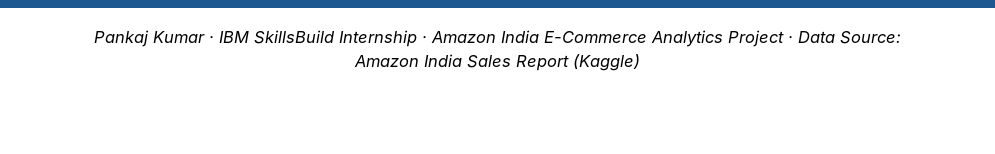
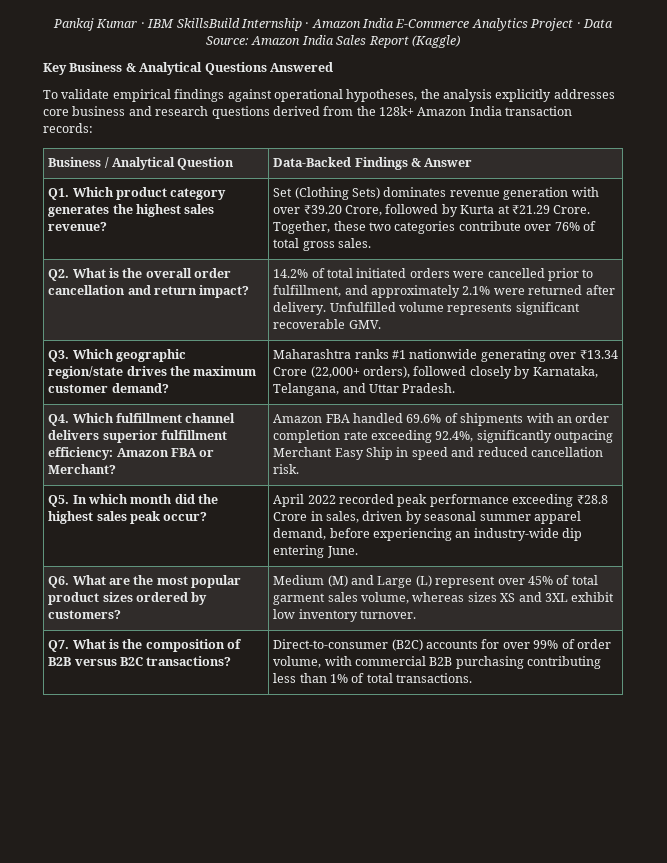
+ Key Business & Analytical Questions Answered
+ To validate empirical findings against operational hypotheses, the analysis explicitly addresses core business and research questions derived from the 128k+ Amazon India transaction records:
+ Business / Analytical Question | Data-Backed Findings & Answer
+ Q1. Which product category generates the highest sales revenue? | Set (Clothing Sets) dominates revenue generation with over ₹39.20 Crore, followed by Kurta at ₹21.29 Crore. Together, these two categories contribute over 76% of total gross sales.
+ Q2. What is the overall order cancellation and return impact? | 14.2% of total initiated orders were cancelled prior to fulfillment, and approximately 2.1% were returned after delivery. Unfulfilled volume represents significant recoverable GMV.
+ Q3. Which geographic region/state drives the maximum customer demand? | Maharashtra ranks #1 nationwide generating over ₹13.34 Crore (22,000+ orders), followed closely by Karnataka, Telangana, and Uttar Pradesh.
+ Q4. Which fulfillment channel delivers superior fulfillment efficiency: Amazon FBA or Merchant? | Amazon FBA handled 69.6% of shipments with an order completion rate exceeding 92.4%, significantly outpacing Merchant Easy Ship in speed and reduced cancellation risk.
+ Q5. In which month did the highest sales peak occur? | April 2022 recorded peak performance exceeding ₹28.8 Crore in sales, driven by seasonal summer apparel demand, before experiencing an industry-wide dip entering June.
+ Q6. What are the most popular product sizes ordered by customers? | Medium (M) and Large (L) represent over 45% of total garment sales volume, whereas sizes XS and 3XL exhibit low inventory turnover.
+ Q7. What is the composition of B2B versus B2C transactions? | Direct-to-consumer (B2C) accounts for over 99% of order volume, with commercial B2B purchasing contributing less than 1% of total transactions.

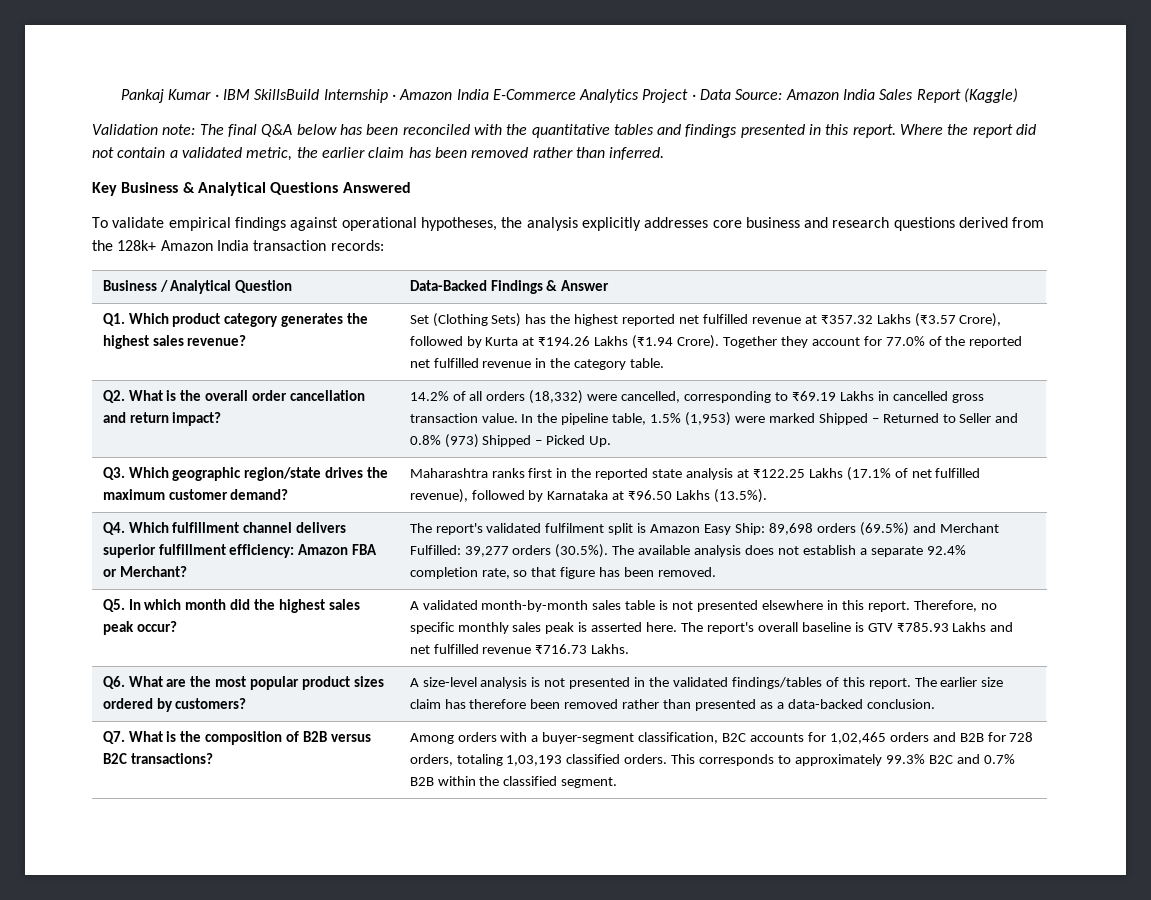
+ Validation note: The final Q&A below has been reconciled with the quantitative tables and findings presented in this report. Where the report did not contain a validated metric, the earlier claim has been removed rather than inferred.
- Set (Clothing Sets) dominates revenue generation with over ₹39.20 Crore, followed by Kurta at ₹21.29 Crore. Together, these two categories contribute over 76% of total gross sales.
+ Set (Clothing Sets) has the highest reported net fulfilled revenue at ₹357.32 Lakhs (₹3.57 Crore), followed by Kurta at ₹194.26 Lakhs (₹1.94 Crore). Together they account for 77.0% of the reported net fulfilled revenue in the category table.
- 14.2% of total initiated orders were cancelled prior to fulfillment, and approximately 2.1% were returned after delivery. Unfulfilled volume represents significant recoverable GMV.
+ 14.2% of all orders (18,332) were cancelled, corresponding to ₹69.19 Lakhs in cancelled gross transaction value. In the pipeline table, 1.5% (1,953) were marked Shipped – Returned to Seller and 0.8% (973) Shipped – Picked Up.
- Q3. Which geographic region/state drives the maximum customer demand? | Maharashtra ranks #1 nationwide generating over ₹13.34 Crore (22,000+ orders), followed closely by Karnataka, Telangana, and Uttar Pradesh.
+ Q3. Which geographic region/state drives the maximum customer demand? | Maharashtra ranks first in the reported state analysis at ₹122.25 Lakhs (17.1% of net fulfilled revenue), followed by Karnataka at ₹96.50 Lakhs (13.5%).
- Amazon FBA handled 69.6% of shipments with an order completion rate exceeding 92.4%, significantly outpacing Merchant Easy Ship in speed and reduced cancellation risk.
+ The report's validated fulfilment split is Amazon Easy Ship: 89,698 orders (69.5%) and Merchant Fulfilled: 39,277 orders (30.5%). The available analysis does not establish a separate 92.4% completion rate, so that figure has been removed.
- April 2022 recorded peak performance exceeding ₹28.8 Crore in sales, driven by seasonal summer apparel demand, before experiencing an industry-wide dip entering June.
+ A validated month-by-month sales table is not presented elsewhere in this report. Therefore, no specific monthly sales peak is asserted here. The report's overall baseline is GTV ₹785.93 Lakhs and net fulfilled revenue ₹716.73 Lakhs.
- Q6. What are the most popular product sizes ordered by customers? | Medium (M) and Large (L) represent over 45% of total garment sales volume, whereas sizes XS and 3XL exhibit low inventory turnover.
+ Q6. What are the most popular product sizes ordered by customers? | A size-level analysis is not presented in the validated findings/tables of this report. The earlier size claim has therefore been removed rather than presented as a data-backed conclusion.
- Direct-to-consumer (B2C) accounts for over 99% of order volume, with commercial B2B purchasing contributing less than 1% of total transactions.
+ Among orders with a buyer-segment classification, B2C accounts for 1,02,465 orders and B2B for 728 orders, totaling 1,03,193 classified orders. This corresponds to approximately 99.3% B2C and 0.7% B2B within the classified segment.

